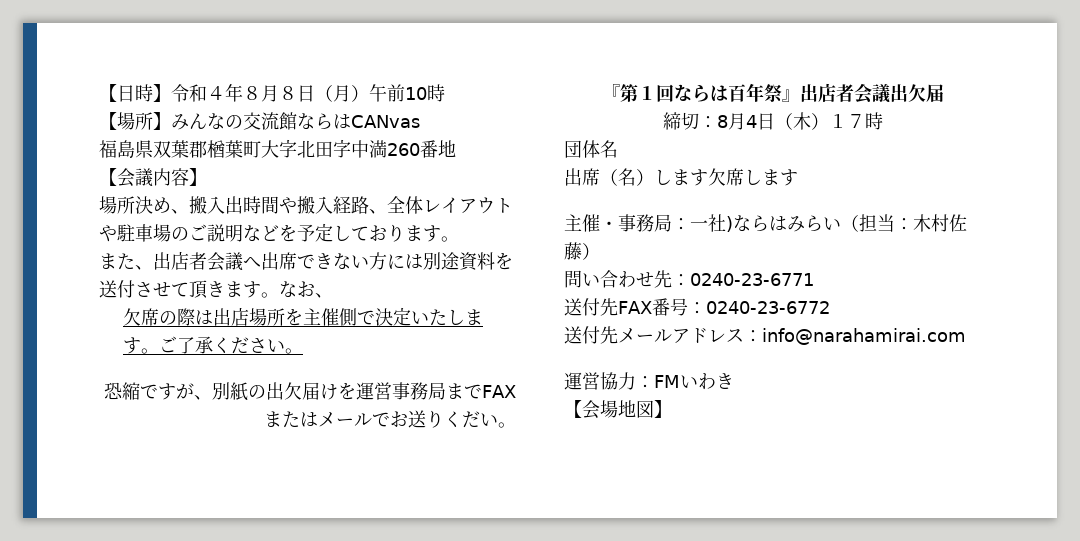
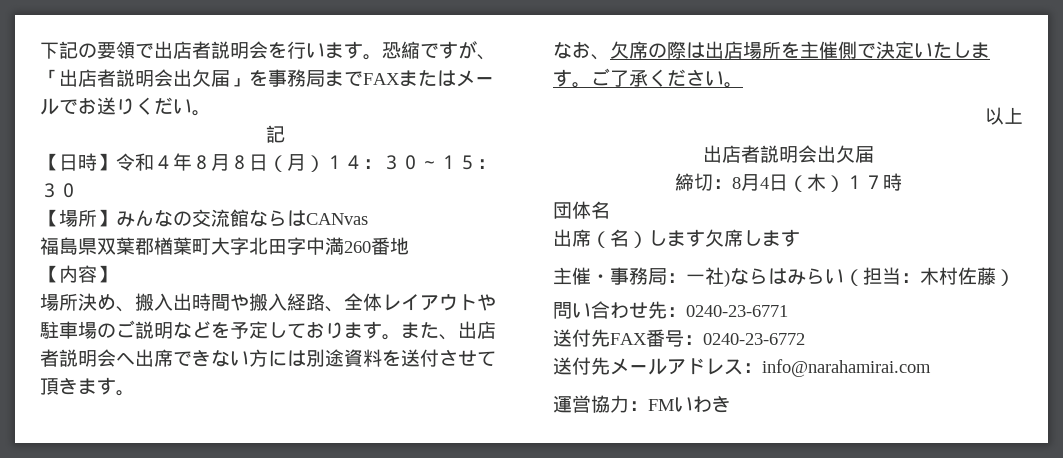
+ 下記の要領で出店者説明会を行います。恐縮ですが、「出店者説明会出欠届」を事務局までFAXまたはメールでお送りくだい。
+ 記
- 【日時】令和４年８月８日（月）午前10時
+ 【日時】令和４年８月８日（月）１４：３０～１５：３０
- 【会議内容】
+ 【内容】
- 場所決め、搬入出時間や搬入経路、全体レイアウトや駐車場のご説明などを予定しております。
- また、出店者会議へ出席できない方には別途資料を送付させて頂きます。なお、
- 欠席の際は出店場所を主催側で決定いたします。
+ 場所決め、搬入出時間や搬入経路、全体レイアウトや駐車場のご説明などを予定しております。また、出店者説明会へ出席できない方には別途資料を送付させて頂きます。
+ なお、欠席の際は出店場所を主催側で決定いたします。
- 恐縮ですが、別紙の出欠届けを運営事務局までFAXまたはメールでお送りくだい。
- 『第１回ならは百年祭』出店者会議出欠届
+ 以上
+ 出店者説明会出欠届
- 【会場地図】

